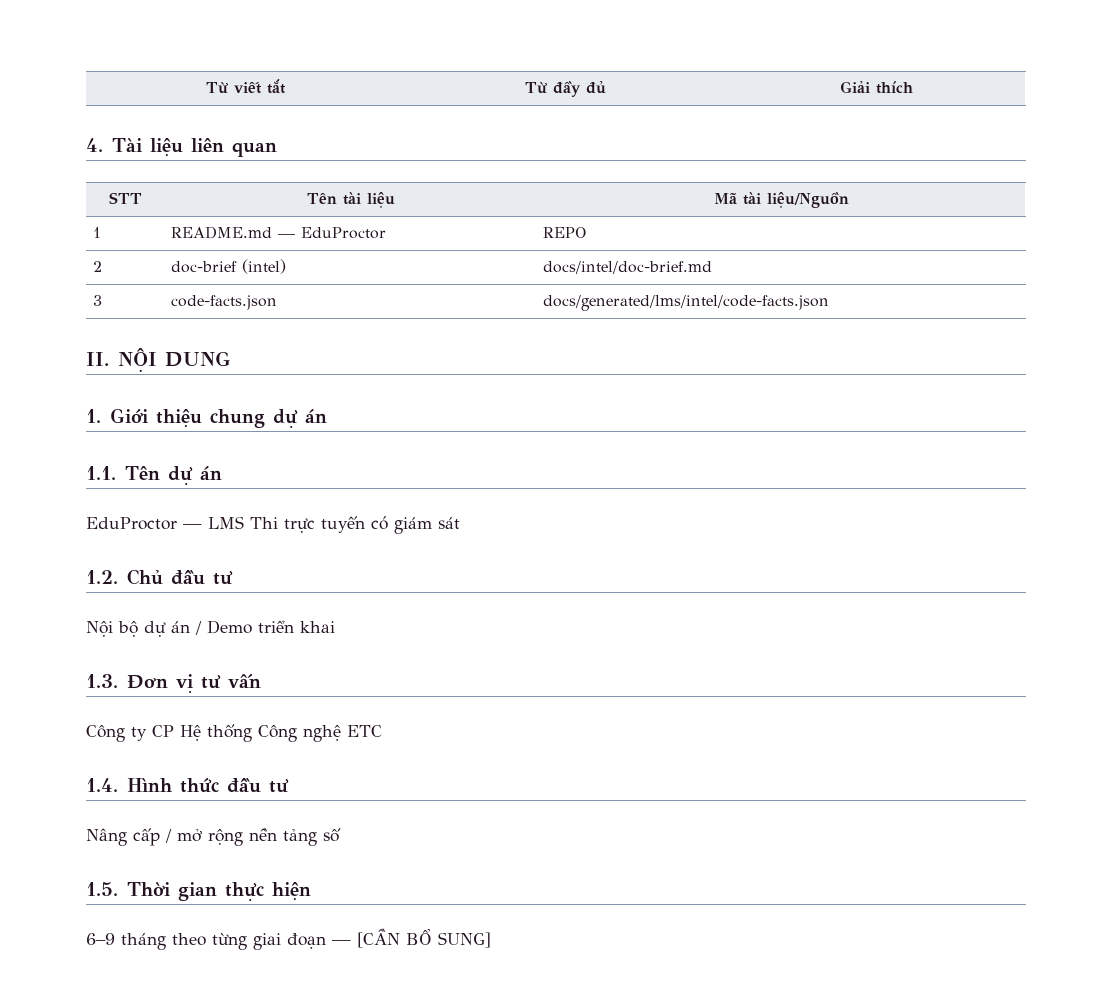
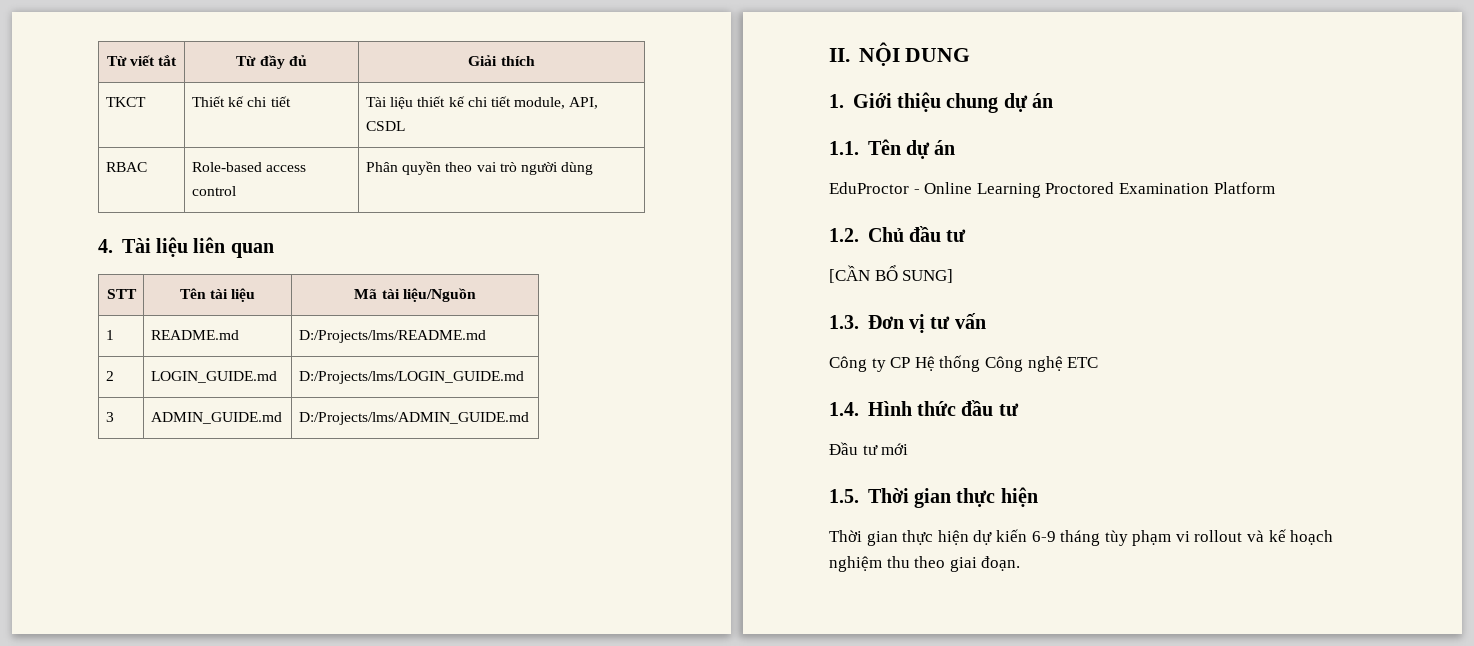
+ TKCT | Thiết kế chi tiết | Tài liệu thiết kế chi tiết module, API, CSDL
+ RBAC | Role-based access control | Phân quyền theo vai trò người dùng
- 1 | README.md — EduProctor | REPO
- 2 | doc-brief (intel) | docs/intel/doc-brief.md
+ 1 | README.md | D:/Projects/lms/README.md
+ 2 | LOGIN_GUIDE.md | D:/Projects/lms/LOGIN_GUIDE.md
- 3 | code-facts.json | docs/generated/lms/intel/code-facts.json
+ 3 | ADMIN_GUIDE.md | D:/Projects/lms/ADMIN_GUIDE.md
- EduProctor — LMS Thi trực tuyến có giám sát
+ EduProctor - Online Learning Proctored Examination Platform
  1.2. Chủ đầu tư
- Nội bộ dự án / Demo triển khai
+ [CẦN BỔ SUNG]
- Nâng cấp / mở rộng nền tảng số
+ Đầu tư mới
- 6–9 tháng theo từng giai đoạn — [CẦN BỔ SUNG]
+ Thời gian thực hiện dự kiến 6-9 tháng tùy phạm vi rollout và kế hoạch nghiệm thu theo giai đoạn.

